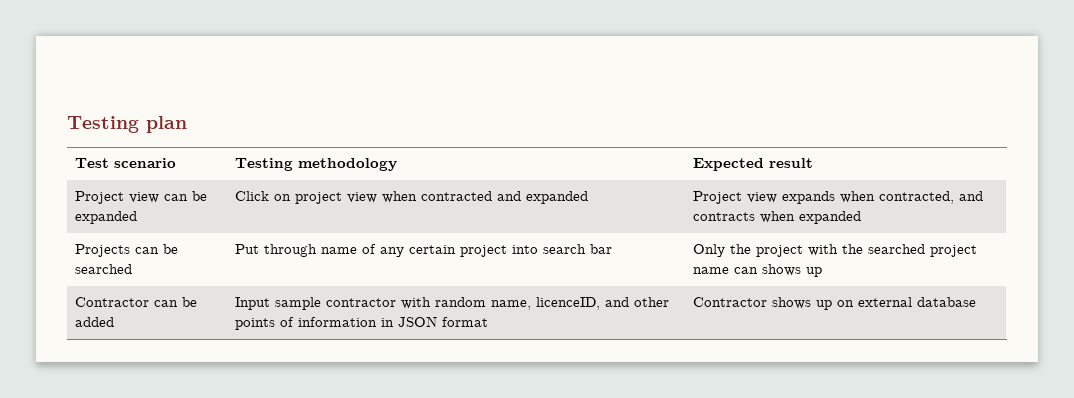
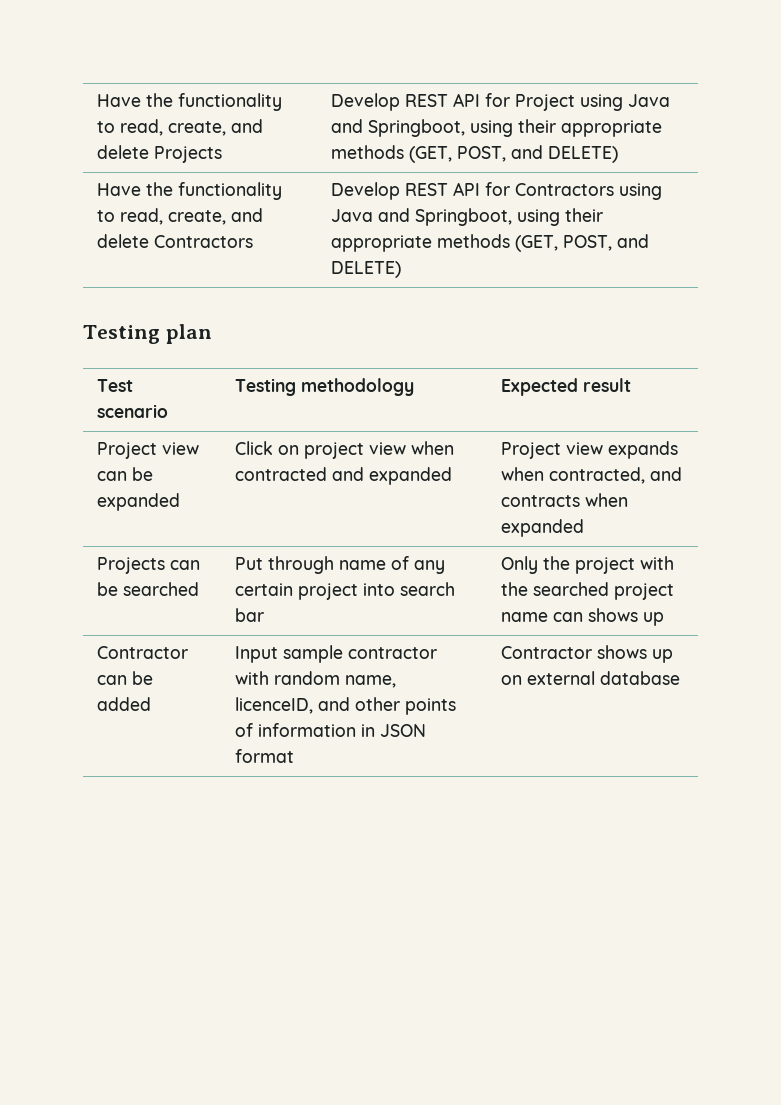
+ Have the functionality to read, create, and delete Projects | Develop REST API for Project using Java and Springboot, using their appropriate methods (GET, POST, and DELETE)
+ Have the functionality to read, create, and delete Contractors | Develop REST API for Contractors using Java and Springboot, using their appropriate methods (GET, POST, and DELETE)

